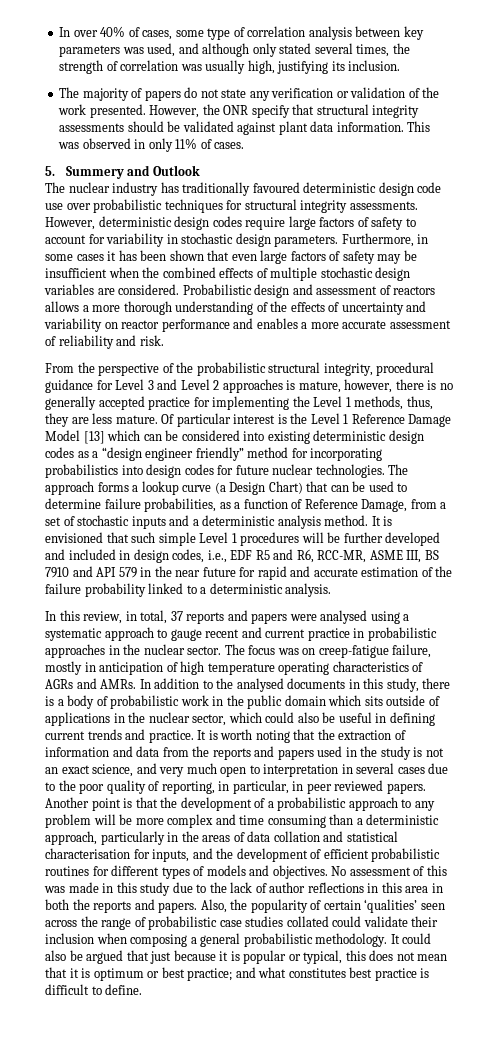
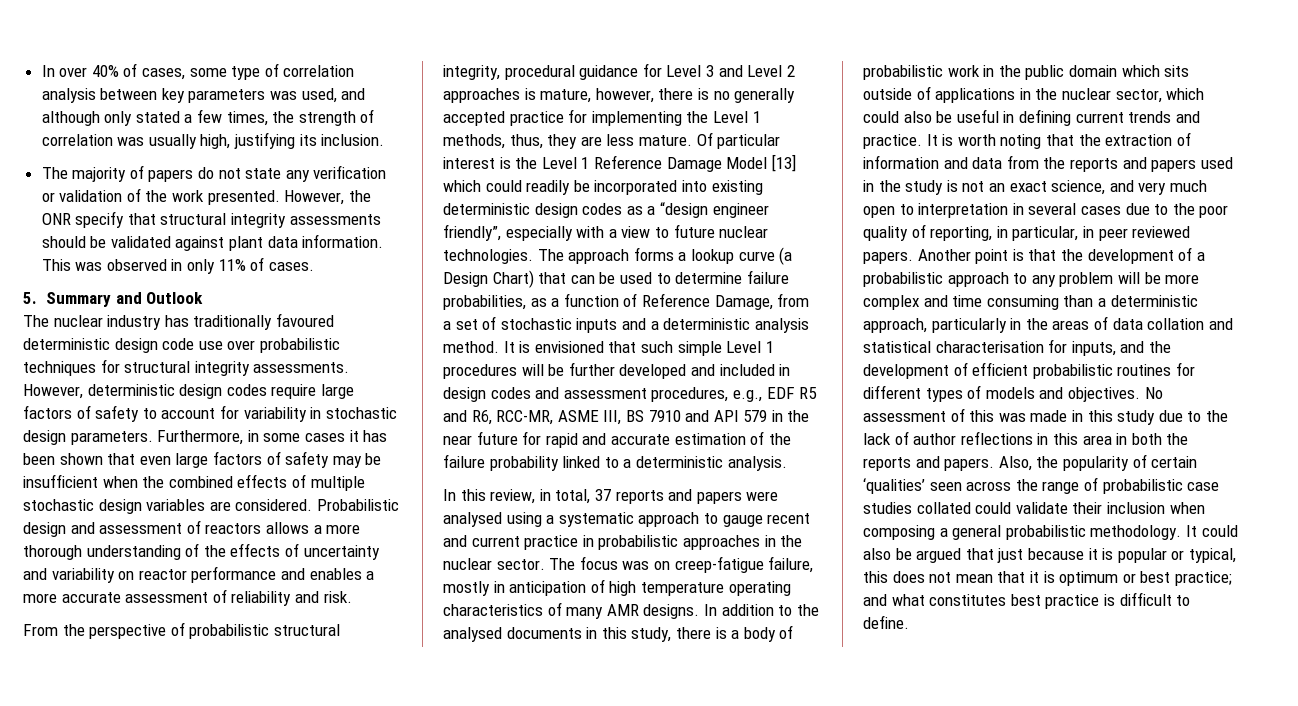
- In over 40% of cases, some type of correlation analysis between key parameters was used, and although only stated several times, the strength of correlation was usually high, justifying its inclusion.
+ In over 40% of cases, some type of correlation analysis between key parameters was used, and although only stated a few times, the strength of correlation was usually high, justifying its inclusion.
- 5. Summery and Outlook
+ 5. Summary and Outlook
- From the perspective of the probabilistic structural integrity, procedural guidance for Level 3 and Level 2 approaches is mature, however, there is no generally accepted practice for implementing the Level 1 methods, thus, they are less mature.
+ From the perspective of probabilistic structural integrity, procedural guidance for Level 3 and Level 2 approaches is mature, however, there is no generally accepted practice for implementing the Level 1 methods, thus, they are less mature.
- Of particular interest is the Level 1 Reference Damage Model [13] which can be considered into existing deterministic design codes as a “design engineer friendly” method for incorporating probabilistics into design codes for future nuclear technologies.
+ Of particular interest is the Level 1 Reference Damage Model [13] which could readily be incorporated into existing deterministic design codes as a “design engineer friendly”, especially with a view to future nuclear technologies.
- It is envisioned that such simple Level 1 procedures will be further developed and included in design codes, i.e., EDF R5 and R6, RCC-MR, ASME III, BS 7910 and API 579 in the near future for rapid and accurate estimation of the failure probability linked to a deterministic analysis.
+ It is envisioned that such simple Level 1 procedures will be further developed and included in design codes and assessment procedures, e.g., EDF R5 and R6, RCC-MR, ASME III, BS 7910 and API 579 in the near future for rapid and accurate estimation of the failure probability linked to a deterministic analysis.
- The focus was on creep-fatigue failure, mostly in anticipation of high temperature operating characteristics of AGRs and AMRs.
+ The focus was on creep-fatigue failure, mostly in anticipation of high temperature operating characteristics of many AMR designs.

